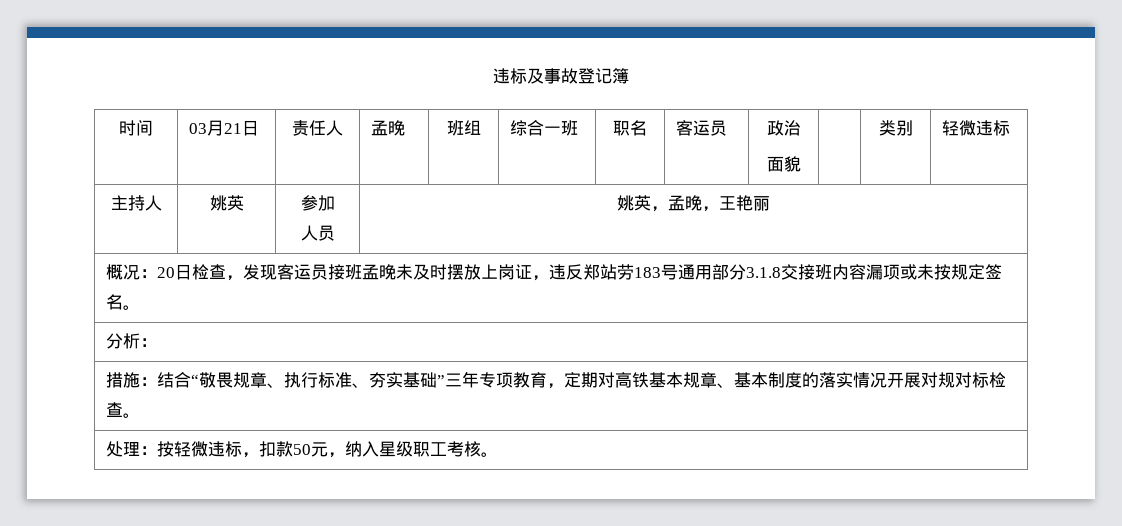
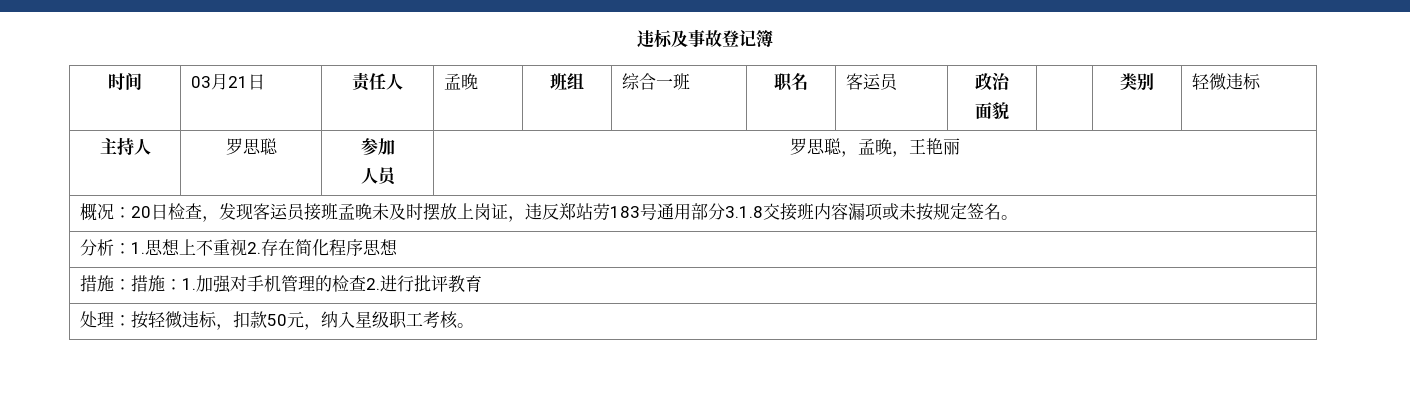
- 主持人 | 姚英 | 参加
- 人员 | 姚英，孟晚，王艳丽
+ 主持人 | 罗思聪 | 参加
+ 人员 | 罗思聪，孟晚，王艳丽
- 分析：
- 措施：结合“敬畏规章、执行标准、夯实基础”三年专项教育，定期对高铁基本规章、基本制度的落实情况开展对规对标检查。
+ 分析：1.思想上不重视2.存在简化程序思想
+ 措施：措施：1.加强对手机管理的检查2.进行批评教育

